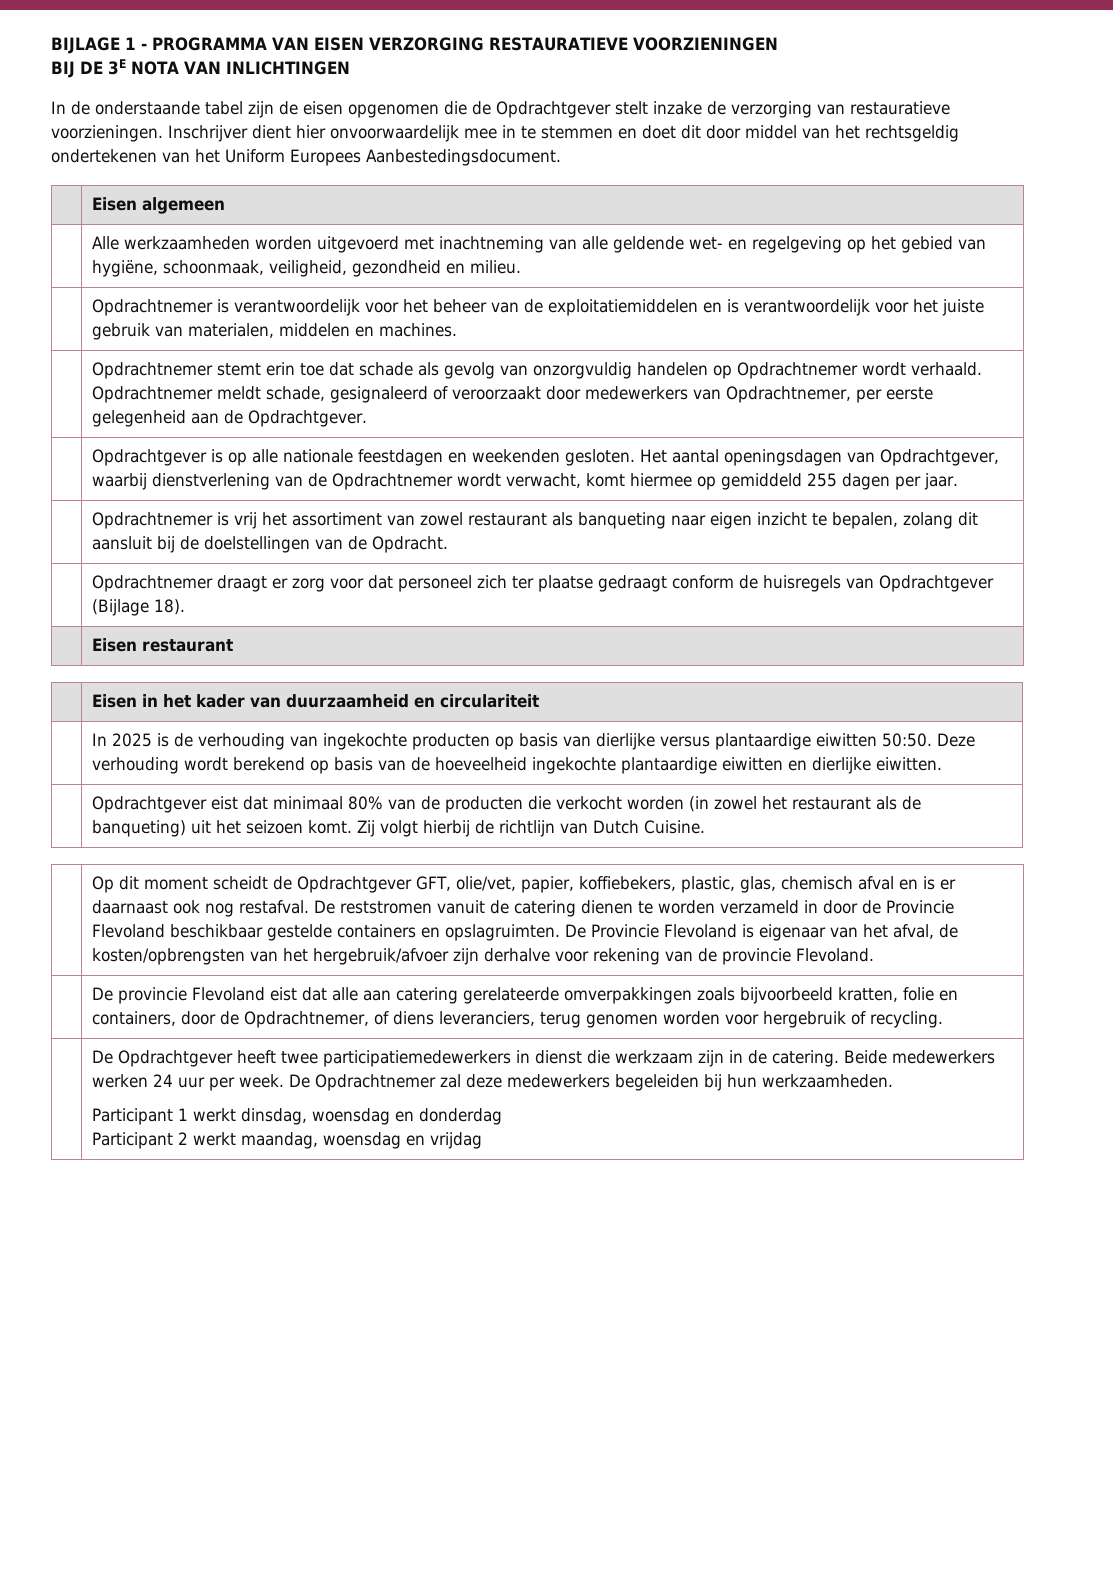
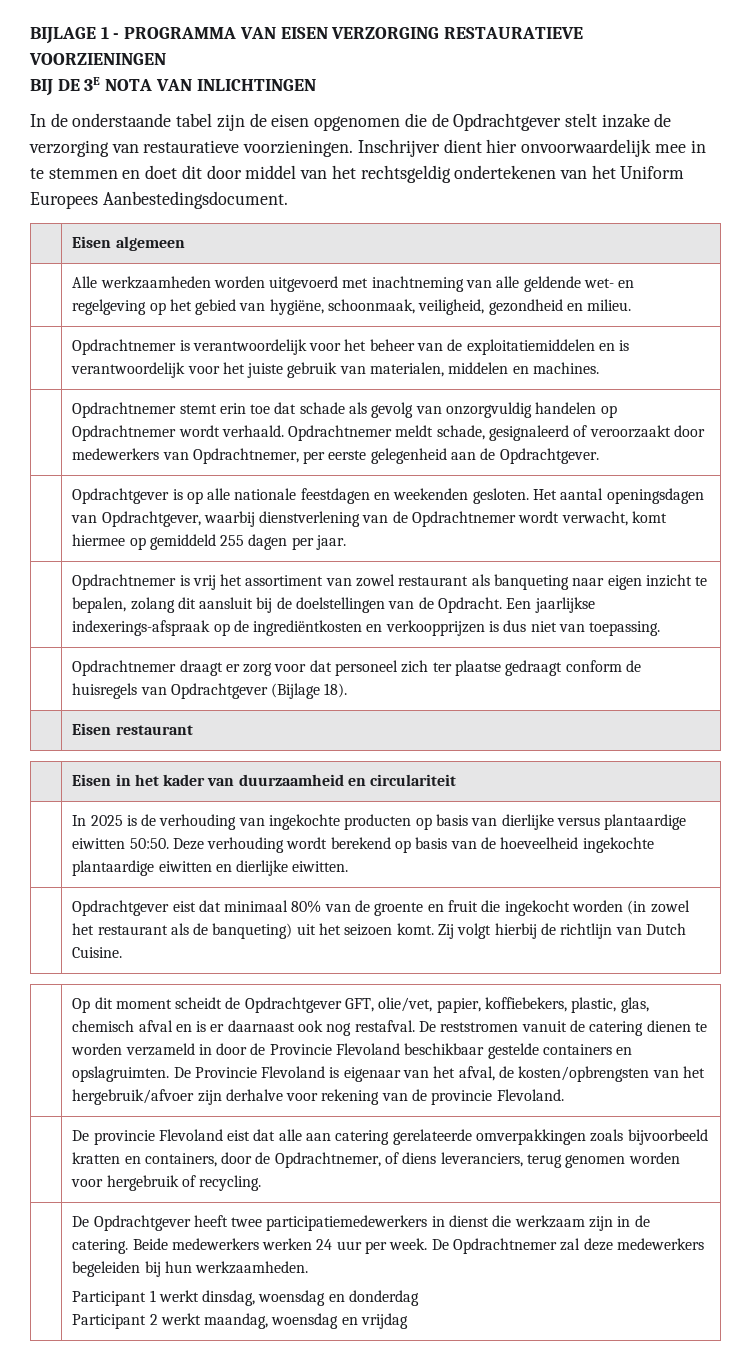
- | Opdrachtnemer is vrij het assortiment van zowel restaurant als banqueting naar eigen inzicht te bepalen, zolang dit aansluit bij de doelstellingen van de Opdracht.
+ | Opdrachtnemer is vrij het assortiment van zowel restaurant als banqueting naar eigen inzicht te bepalen, zolang dit aansluit bij de doelstellingen van de Opdracht. Een jaarlijkse indexerings-afspraak op de ingrediëntkosten en verkoopprijzen is dus niet van toepassing.
- | Opdrachtgever eist dat minimaal 80% van de producten die verkocht worden (in zowel het restaurant als de banqueting) uit het seizoen komt. Zij volgt hierbij de richtlijn van Dutch Cuisine.
+ | Opdrachtgever eist dat minimaal 80% van de groente en fruit die ingekocht worden (in zowel het restaurant als de banqueting) uit het seizoen komt. Zij volgt hierbij de richtlijn van Dutch Cuisine.
- | De provincie Flevoland eist dat alle aan catering gerelateerde omverpakkingen zoals bijvoorbeeld kratten, folie en containers, door de Opdrachtnemer, of diens leveranciers, terug genomen worden voor hergebruik of recycling.
+ | De provincie Flevoland eist dat alle aan catering gerelateerde omverpakkingen zoals bijvoorbeeld kratten en containers, door de Opdrachtnemer, of diens leveranciers, terug genomen worden voor hergebruik of recycling.

